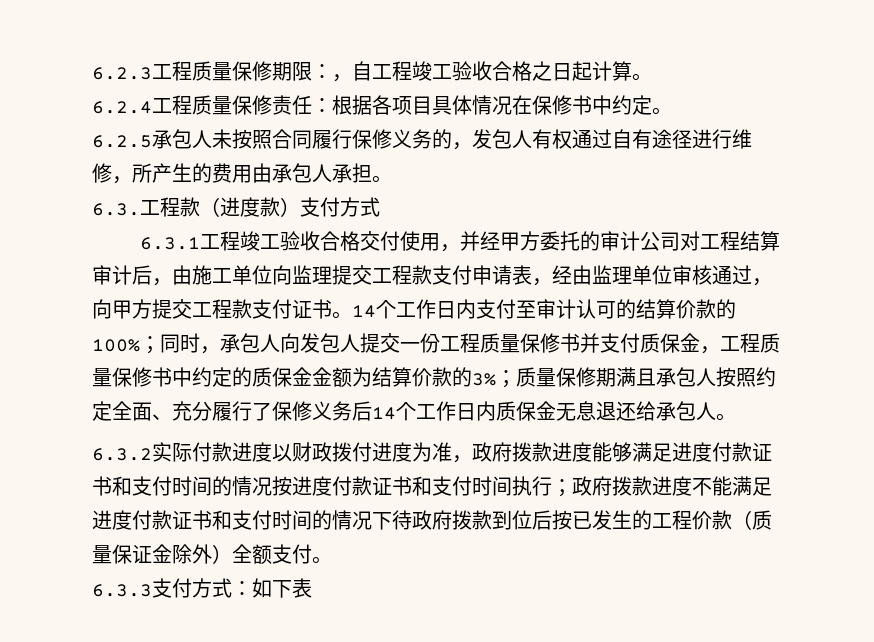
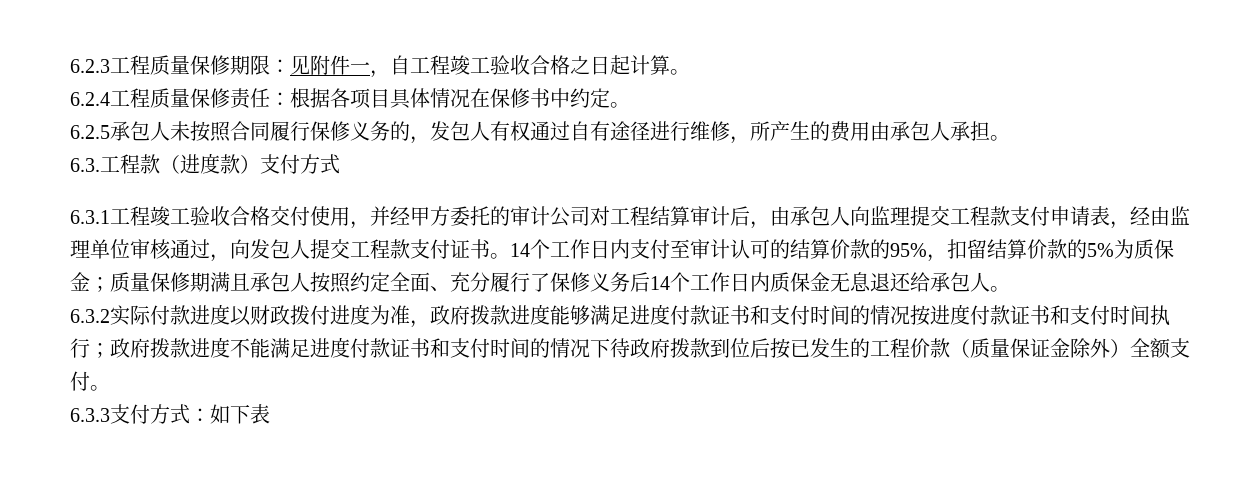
- 6.2.3工程质量保修期限：，自工程竣工验收合格之日起计算。
+ 6.2.3工程质量保修期限：见附件一，自工程竣工验收合格之日起计算。
- 6.3.1工程竣工验收合格交付使用，并经甲方委托的审计公司对工程结算审计后，由施工单位向监理提交工程款支付申请表，经由监理单位审核通过，向甲方提交工程款支付证书。
+ 6.3.1工程竣工验收合格交付使用，并经甲方委托的审计公司对工程结算审计后，由承包人向监理提交工程款支付申请表，经由监理单位审核通过，向发包人提交工程款支付证书。
- 14个工作日内支付至审计认可的结算价款的100%；同时，承包人向发包人提交一份工程质量保修书并支付质保金，工程质量保修书中约定的质保金金额为结算价款的3%；质量保修期满且承包人按照约定全面、充分履行了保修义务后14个工作日内质保金无息退还给承包人。
+ 14个工作日内支付至审计认可的结算价款的95%，扣留结算价款的5%为质保金；质量保修期满且承包人按照约定全面、充分履行了保修义务后14个工作日内质保金无息退还给承包人。

